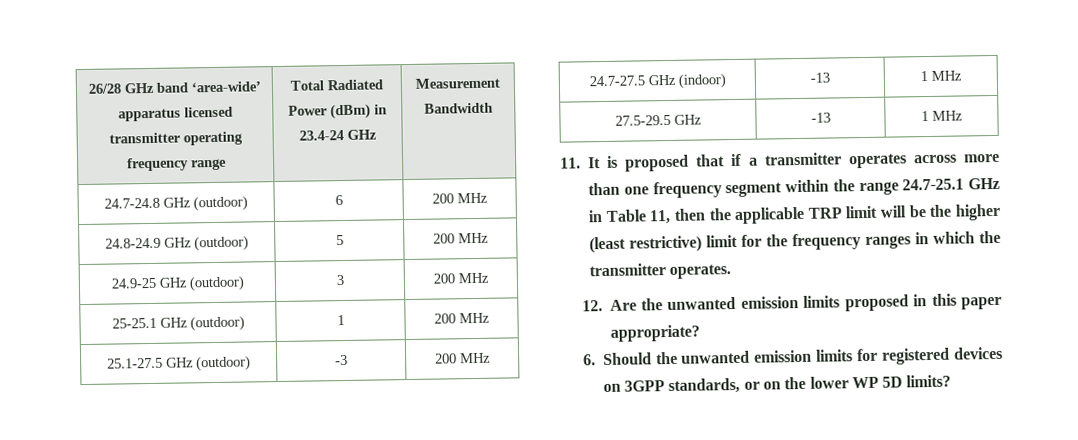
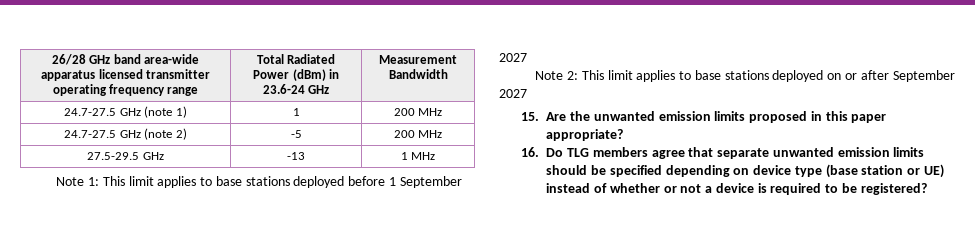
- 26/28 GHz band ‘area-wide’ apparatus licensed transmitter operating frequency range | Total Radiated Power (dBm) in 23.4-24 GHz | Measurement Bandwidth
+ 26/28 GHz band area-wide apparatus licensed transmitter operating frequency range | Total Radiated Power (dBm) in 23.6-24 GHz | Measurement Bandwidth
- 24.7-24.8 GHz (outdoor) | 6 | 200 MHz
- 24.8-24.9 GHz (outdoor) | 5 | 200 MHz
- 24.9-25 GHz (outdoor) | 3 | 200 MHz
- 25-25.1 GHz (outdoor) | 1 | 200 MHz
- 25.1-27.5 GHz (outdoor) | -3 | 200 MHz
- 24.7-27.5 GHz (indoor) | -13 | 1 MHz
+ 24.7-27.5 GHz (note 1) | 1 | 200 MHz
+ 24.7-27.5 GHz (note 2) | -5 | 200 MHz
- 11. It is proposed that if a transmitter operates across more than one frequency segment within the range 24.7-25.1 GHz in Table 11, then the applicable TRP limit will be the higher (least restrictive) limit for the frequency ranges in which the transmitter operates.
- 12. Are the unwanted emission limits proposed in this paper appropriate?
+ Note 1: This limit applies to base stations deployed before 1 September 2027
+ Note 2: This limit applies to base stations deployed on or after September 2027
+ 15. Are the unwanted emission limits proposed in this paper appropriate?
- 6. Should the unwanted emission limits for registered devices on 3GPP standards, or on the lower WP 5D limits?
+ 16. Do TLG members agree that separate unwanted emission limits should be specified depending on device type (base station or UE) instead of whether or not a device is required to be registered?

